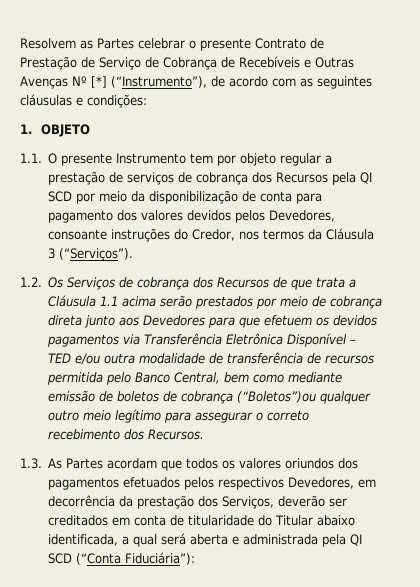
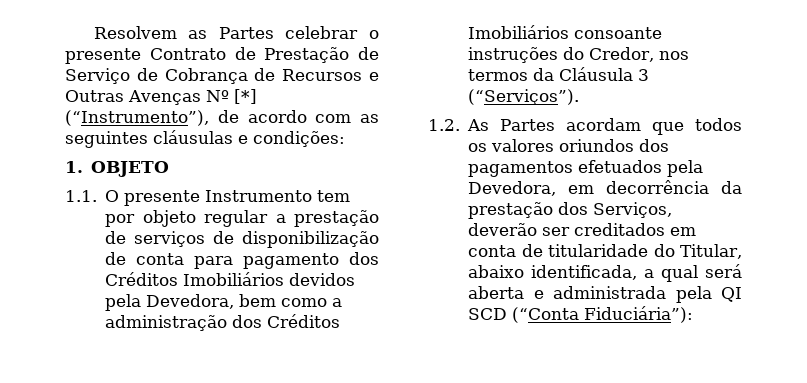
- Resolvem as Partes celebrar o presente Contrato de Prestação de Serviço de Cobrança de Recebíveis e Outras Avenças Nº [*] (“Instrumento”), de acordo com as seguintes cláusulas e condições:
+ Resolvem as Partes celebrar o presente Contrato de Prestação de Serviço de Cobrança de Recursos e Outras Avenças Nº [*] (“Instrumento”), de acordo com as seguintes cláusulas e condições:
- 1.1. O presente Instrumento tem por objeto regular a prestação de serviços de cobrança dos Recursos pela QI SCD por meio da disponibilização de conta para pagamento dos valores devidos pelos Devedores, consoante instruções do Credor, nos termos da Cláusula 3 (“Serviços”).
+ 1.1. O presente Instrumento tem por objeto regular a prestação de serviços de disponibilização de conta para pagamento dos Créditos Imobiliários devidos pela Devedora, bem como a administração dos Créditos Imobiliários consoante instruções do Credor, nos termos da Cláusula 3 (“Serviços”).
- 1.2. Os Serviços de cobrança dos Recursos de que trata a Cláusula 1.1 acima serão prestados por meio de cobrança direta junto aos Devedores para que efetuem os devidos pagamentos via Transferência Eletrônica Disponível – TED e/ou outra modalidade de transferência de recursos permitida pelo Banco Central, bem como mediante emissão de boletos de cobrança (“Boletos”)ou qualquer outro meio legítimo para assegurar o correto recebimento dos Recursos.
- 1.3. As Partes acordam que todos os valores oriundos dos pagamentos efetuados pelos respectivos Devedores, em decorrência da prestação dos Serviços, deverão ser creditados em conta de titularidade do Titular abaixo identificada, a qual será aberta e administrada pela QI SCD (“Conta Fiduciária”):
+ 1.2. As Partes acordam que todos os valores oriundos dos pagamentos efetuados pela Devedora, em decorrência da prestação dos Serviços, deverão ser creditados em conta de titularidade do Titular, abaixo identificada, a qual será aberta e administrada pela QI SCD (“Conta Fiduciária”):

